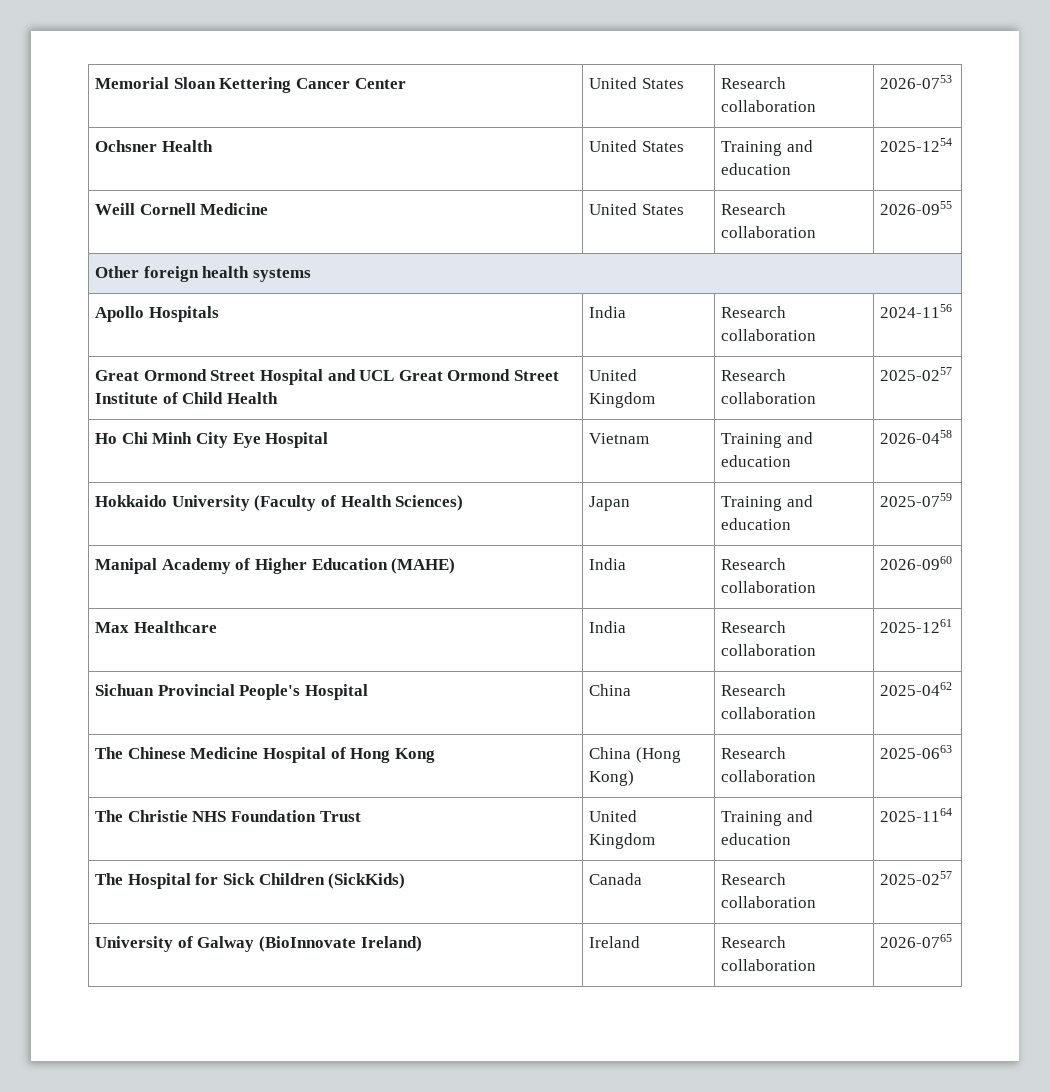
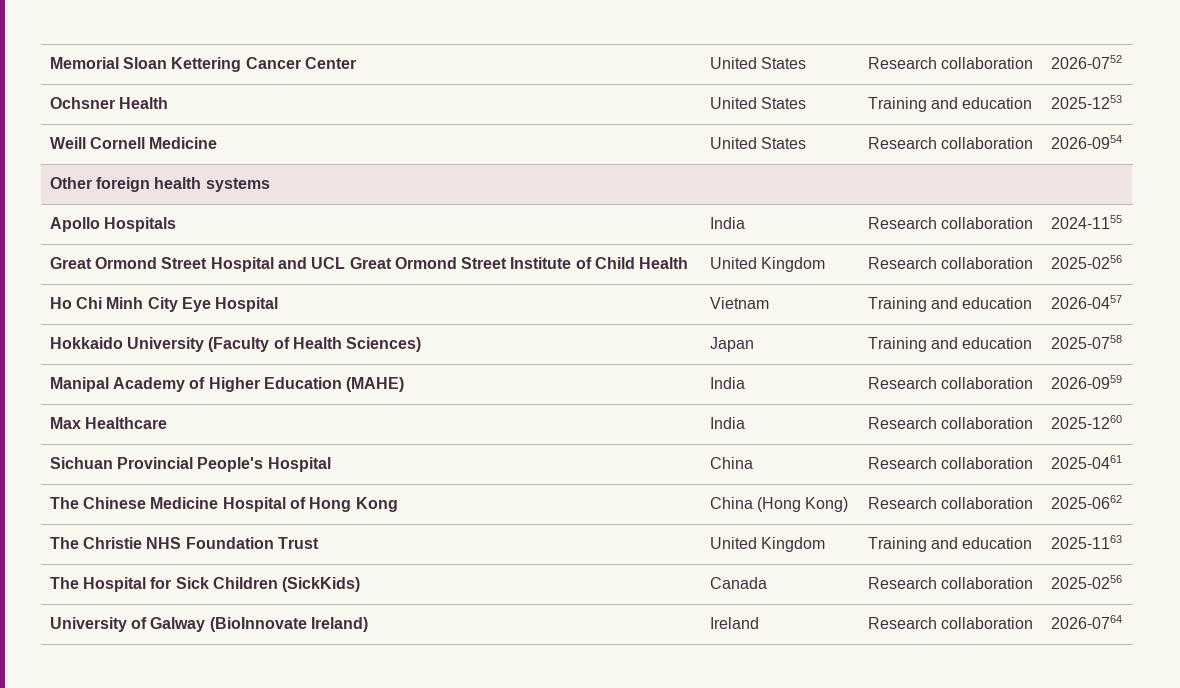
- Memorial Sloan Kettering Cancer Center | United States | Research collaboration | 2026-0753
+ Memorial Sloan Kettering Cancer Center | United States | Research collaboration | 2026-0752
- Ochsner Health | United States | Training and education | 2025-1254
+ Ochsner Health | United States | Training and education | 2025-1253
- Weill Cornell Medicine | United States | Research collaboration | 2026-0955
+ Weill Cornell Medicine | United States | Research collaboration | 2026-0954
- Apollo Hospitals | India | Research collaboration | 2024-1156
+ Apollo Hospitals | India | Research collaboration | 2024-1155
- Great Ormond Street Hospital and UCL Great Ormond Street Institute of Child Health | United Kingdom | Research collaboration | 2025-0257
+ Great Ormond Street Hospital and UCL Great Ormond Street Institute of Child Health | United Kingdom | Research collaboration | 2025-0256
- Ho Chi Minh City Eye Hospital | Vietnam | Training and education | 2026-0458
+ Ho Chi Minh City Eye Hospital | Vietnam | Training and education | 2026-0457
- Hokkaido University (Faculty of Health Sciences) | Japan | Training and education | 2025-0759
+ Hokkaido University (Faculty of Health Sciences) | Japan | Training and education | 2025-0758
- Manipal Academy of Higher Education (MAHE) | India | Research collaboration | 2026-0960
+ Manipal Academy of Higher Education (MAHE) | India | Research collaboration | 2026-0959
- Max Healthcare | India | Research collaboration | 2025-1261
+ Max Healthcare | India | Research collaboration | 2025-1260
- Sichuan Provincial People's Hospital | China | Research collaboration | 2025-0462
+ Sichuan Provincial People's Hospital | China | Research collaboration | 2025-0461
- The Chinese Medicine Hospital of Hong Kong | China (Hong Kong) | Research collaboration | 2025-0663
+ The Chinese Medicine Hospital of Hong Kong | China (Hong Kong) | Research collaboration | 2025-0662
- The Christie NHS Foundation Trust | United Kingdom | Training and education | 2025-1164
+ The Christie NHS Foundation Trust | United Kingdom | Training and education | 2025-1163
- The Hospital for Sick Children (SickKids) | Canada | Research collaboration | 2025-0257
+ The Hospital for Sick Children (SickKids) | Canada | Research collaboration | 2025-0256
- University of Galway (BioInnovate Ireland) | Ireland | Research collaboration | 2026-0765
+ University of Galway (BioInnovate Ireland) | Ireland | Research collaboration | 2026-0764

